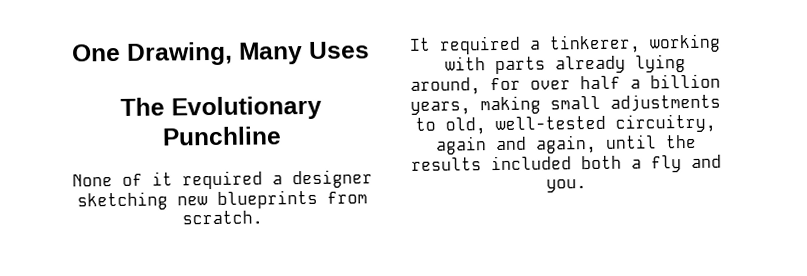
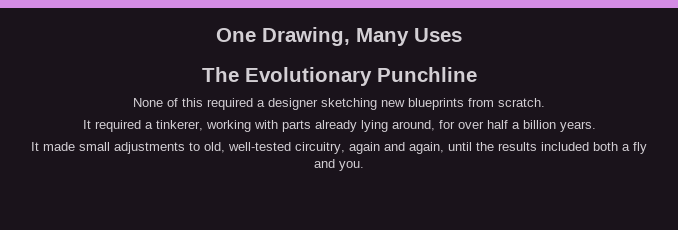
- None of it required a designer sketching new blueprints from scratch.
+ None of this required a designer sketching new blueprints from scratch.
- It required a tinkerer, working with parts already lying around, for over half a billion years, making small adjustments to old, well-tested circuitry, again and again, until the results included both a fly and you.
+ It required a tinkerer, working with parts already lying around, for over half a billion years.
+ It made small adjustments to old, well-tested circuitry, again and again, until the results included both a fly and you.

